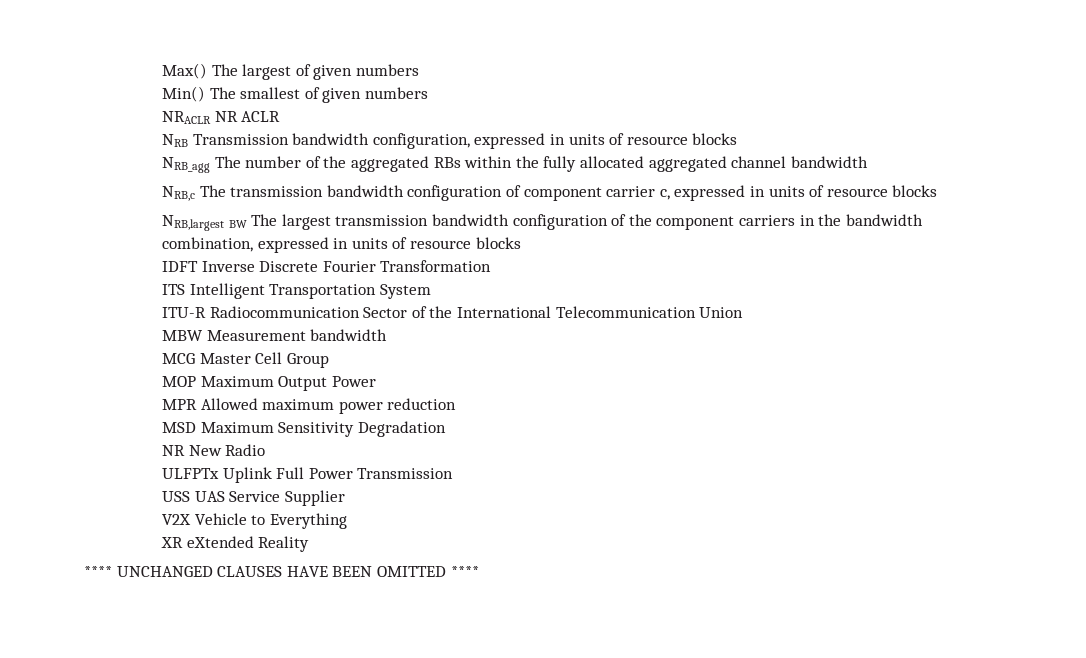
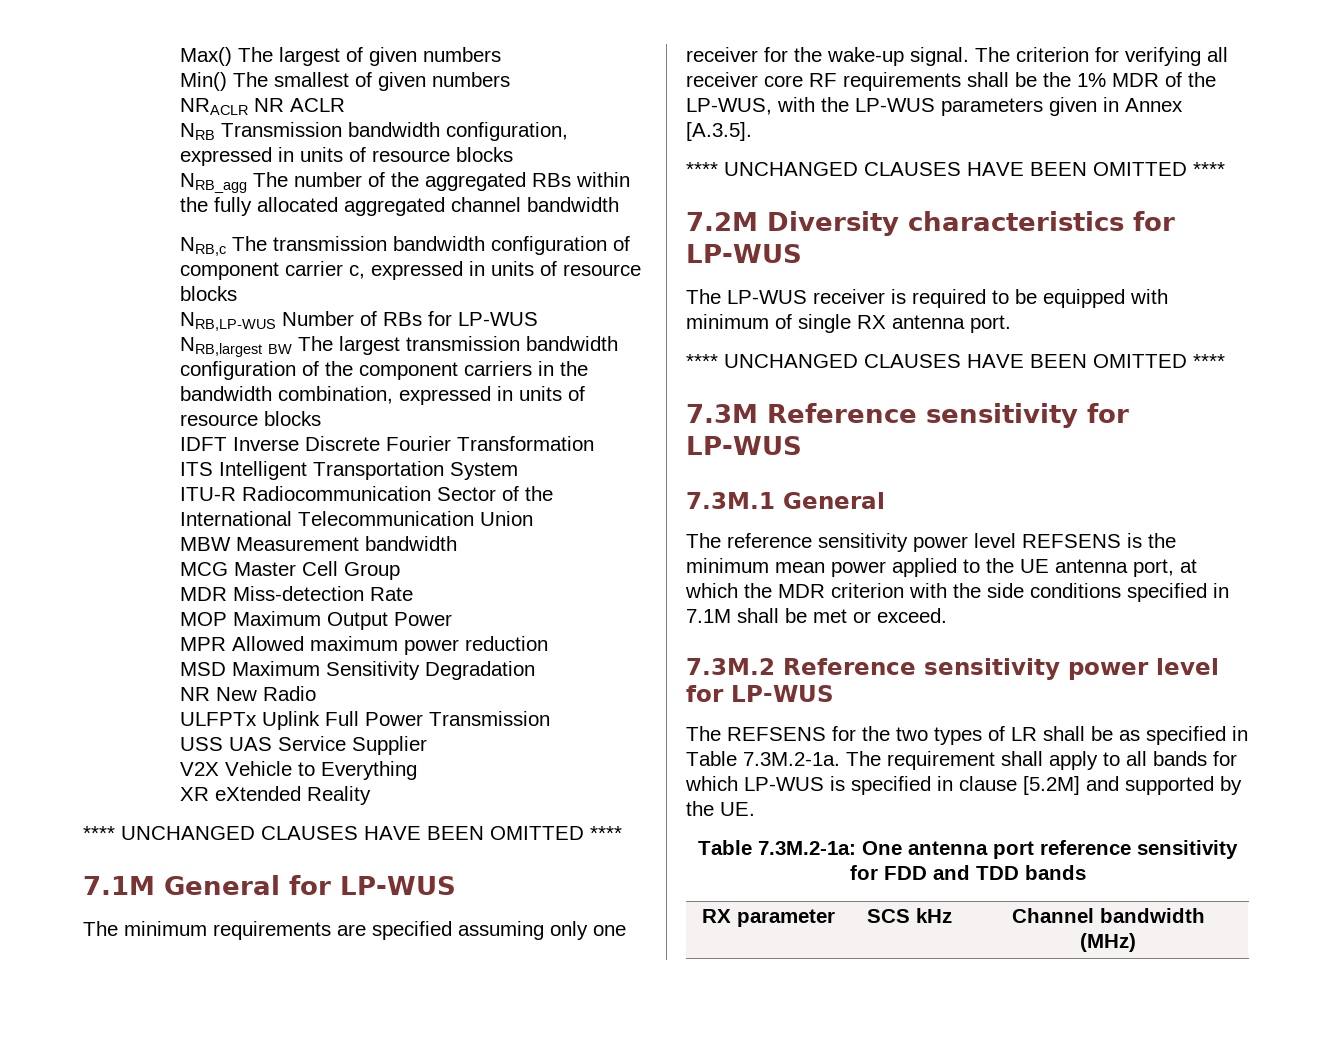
+ NRB,LP-WUS Number of RBs for LP-WUS
+ MDR Miss-detection Rate
+ 7.1M General for LP-WUS
+ The minimum requirements are specified assuming only one receiver for the wake-up signal. The criterion for verifying all receiver core RF requirements shall be the 1% MDR of the LP-WUS, with the LP-WUS parameters given in Annex [A.3.5].
+ **** UNCHANGED CLAUSES HAVE BEEN OMITTED ****
+ 7.2M Diversity characteristics for LP-WUS
+ The LP-WUS receiver is required to be equipped with minimum of single RX antenna port.
+ **** UNCHANGED CLAUSES HAVE BEEN OMITTED ****
+ 7.3M Reference sensitivity for LP-WUS
+ 7.3M.1 General
+ The reference sensitivity power level REFSENS is the minimum mean power applied to the UE antenna port, at which the MDR criterion with the side conditions specified in 7.1M shall be met or exceed.
+ 7.3M.2 Reference sensitivity power level for LP-WUS
+ The REFSENS for the two types of LR shall be as specified in Table 7.3M.2-1a. The requirement shall apply to all bands for which LP-WUS is specified in clause [5.2M] and supported by the UE.
+ Table 7.3M.2-1a: One antenna port reference sensitivity for FDD and TDD bands
+ RX parameter | SCS kHz | Channel bandwidth (MHz)

